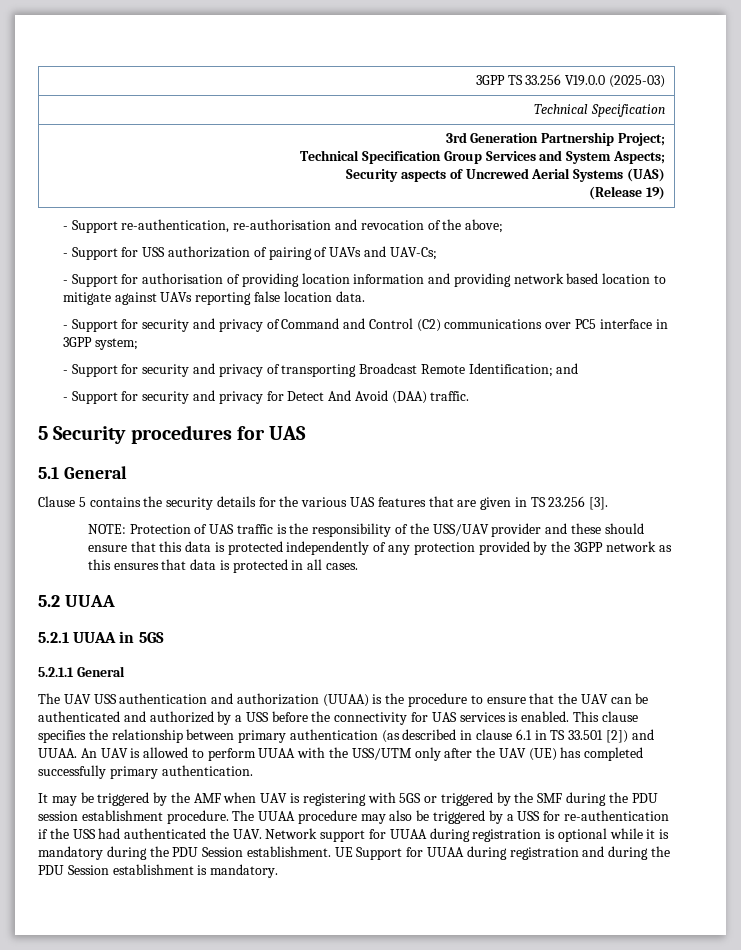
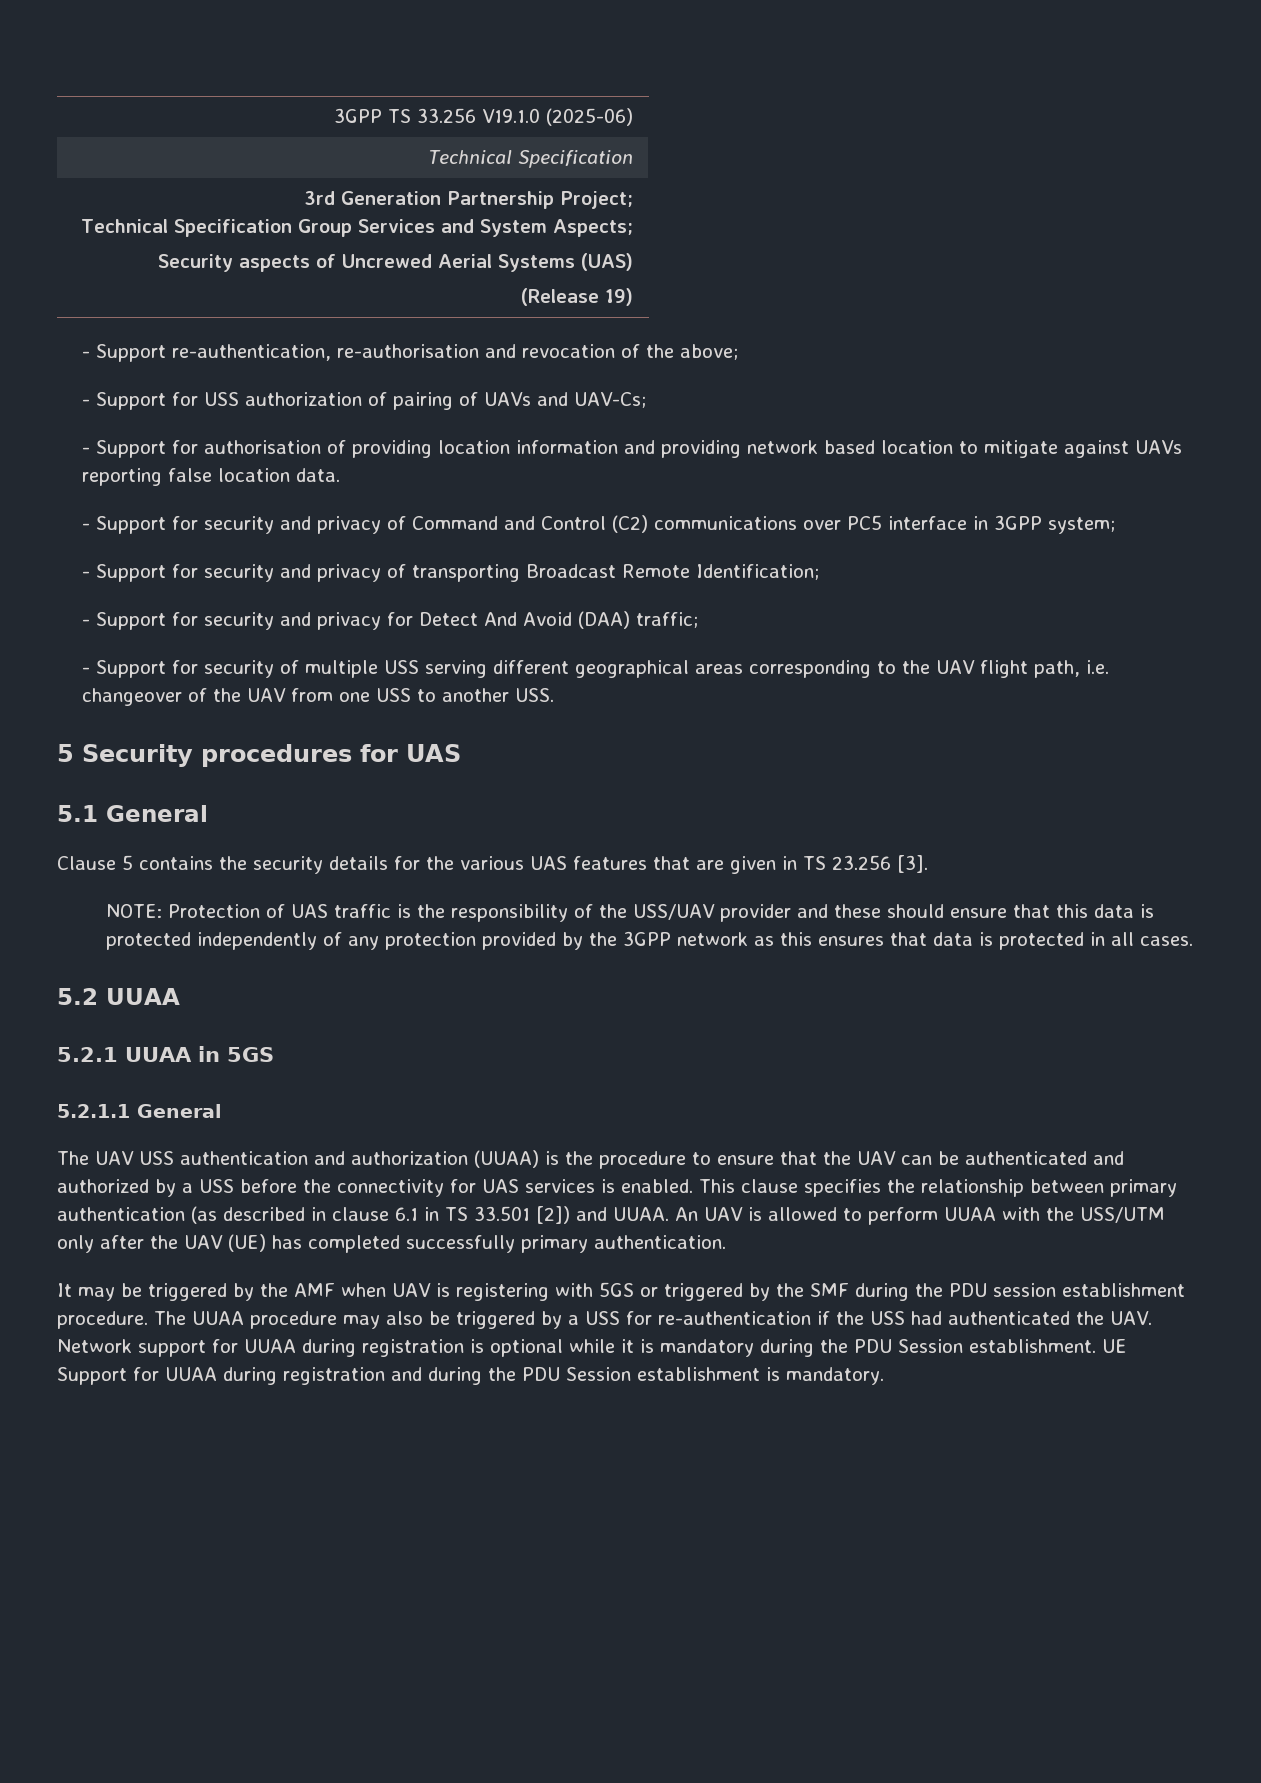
- 3GPP TS 33.256 V19.0.0 (2025-03)
+ 3GPP TS 33.256 V19.1.0 (2025-06)
- - Support for security and privacy of transporting Broadcast Remote Identification; and
+ - Support for security and privacy of transporting Broadcast Remote Identification;
- - Support for security and privacy for Detect And Avoid (DAA) traffic.
+ - Support for security and privacy for Detect And Avoid (DAA) traffic;
+ - Support for security of multiple USS serving different geographical areas corresponding to the UAV flight path, i.e. changeover of the UAV from one USS to another USS.

